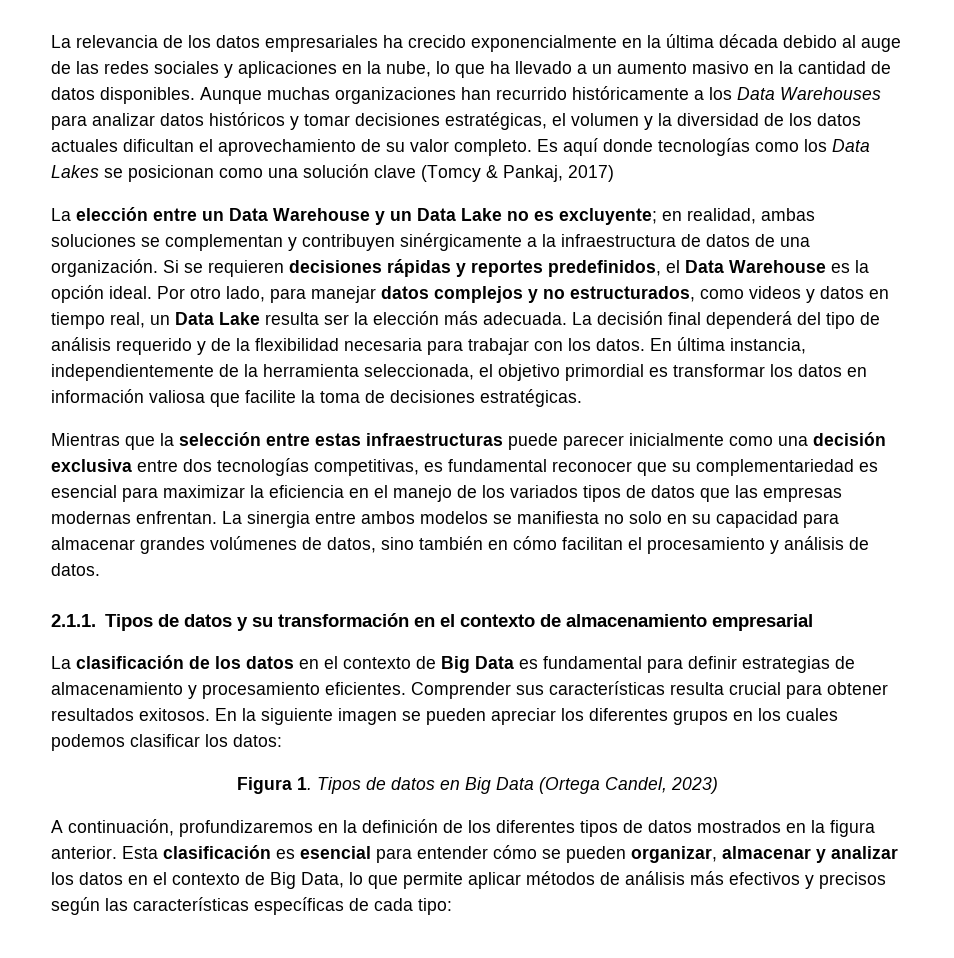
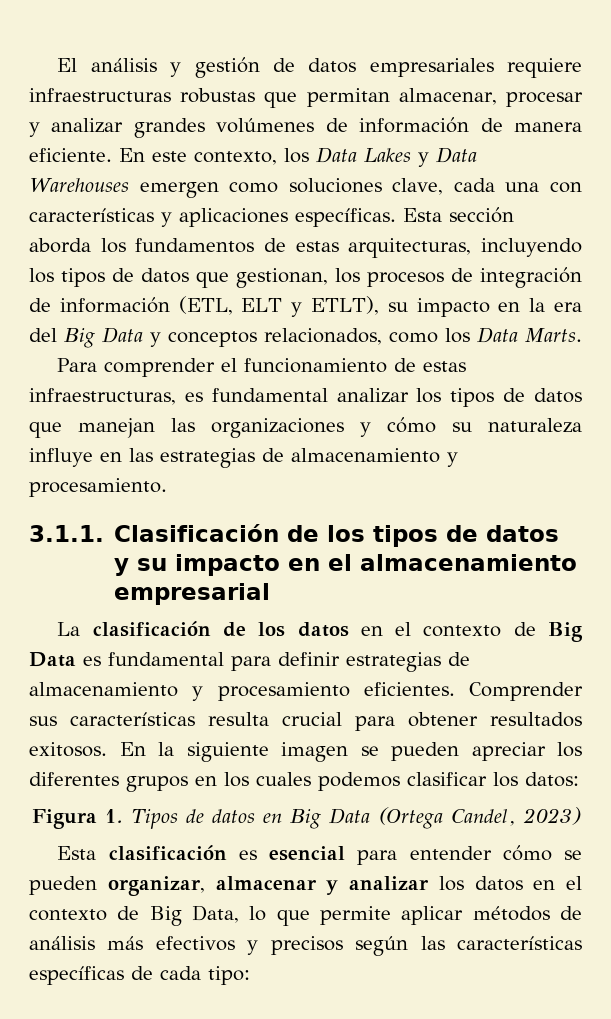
- La relevancia de los datos empresariales ha crecido exponencialmente en la última década debido al auge de las redes sociales y aplicaciones en la nube, lo que ha llevado a un aumento masivo en la cantidad de datos disponibles. Aunque muchas organizaciones han recurrido históricamente a los Data Warehouses para analizar datos históricos y tomar decisiones estratégicas, el volumen y la diversidad de los datos actuales dificultan el aprovechamiento de su valor completo. Es aquí donde tecnologías como los Data Lakes se posicionan como una solución clave (Tomcy & Pankaj, 2017)
- La elección entre un Data Warehouse y un Data Lake no es excluyente; en realidad, ambas soluciones se complementan y contribuyen sinérgicamente a la infraestructura de datos de una organización. Si se requieren decisiones rápidas y reportes predefinidos, el Data Warehouse es la opción ideal. Por otro lado, para manejar datos complejos y no estructurados, como videos y datos en tiempo real, un Data Lake resulta ser la elección más adecuada. La decisión final dependerá del tipo de análisis requerido y de la flexibilidad necesaria para trabajar con los datos. En última instancia, independientemente de la herramienta seleccionada, el objetivo primordial es transformar los datos en información valiosa que facilite la toma de decisiones estratégicas.
- Mientras que la selección entre estas infraestructuras puede parecer inicialmente como una decisión exclusiva entre dos tecnologías competitivas, es fundamental reconocer que su complementariedad es esencial para maximizar la eficiencia en el manejo de los variados tipos de datos que las empresas modernas enfrentan. La sinergia entre ambos modelos se manifiesta no solo en su capacidad para almacenar grandes volúmenes de datos, sino también en cómo facilitan el procesamiento y análisis de datos.
- 2.1.1. Tipos de datos y su transformación en el contexto de almacenamiento empresarial
+ El análisis y gestión de datos empresariales requiere infraestructuras robustas que permitan almacenar, procesar y analizar grandes volúmenes de información de manera eficiente. En este contexto, los Data Lakes y Data Warehouses emergen como soluciones clave, cada una con características y aplicaciones específicas. Esta sección aborda los fundamentos de estas arquitecturas, incluyendo los tipos de datos que gestionan, los procesos de integración de información (ETL, ELT y ETLT), su impacto en la era del Big Data y conceptos relacionados, como los Data Marts.
+ Para comprender el funcionamiento de estas infraestructuras, es fundamental analizar los tipos de datos que manejan las organizaciones y cómo su naturaleza influye en las estrategias de almacenamiento y procesamiento.
+ 3.1.1. Clasificación de los tipos de datos y su impacto en el almacenamiento empresarial
- A continuación, profundizaremos en la definición de los diferentes tipos de datos mostrados en la figura anterior.

